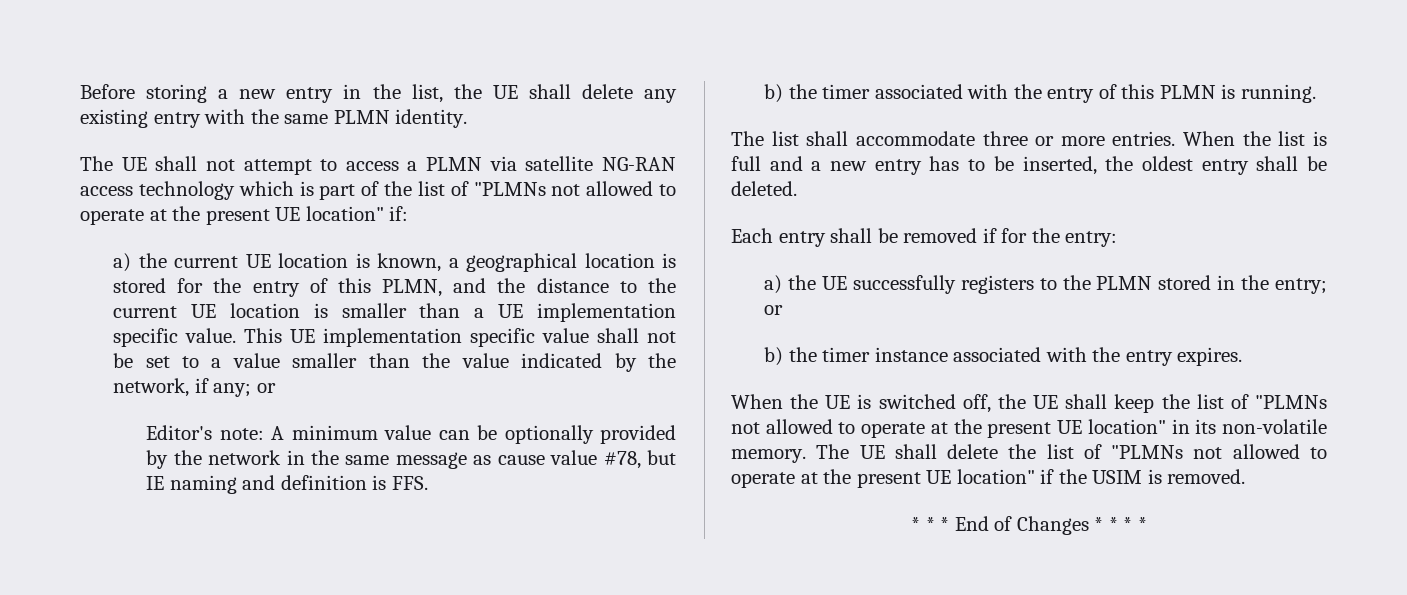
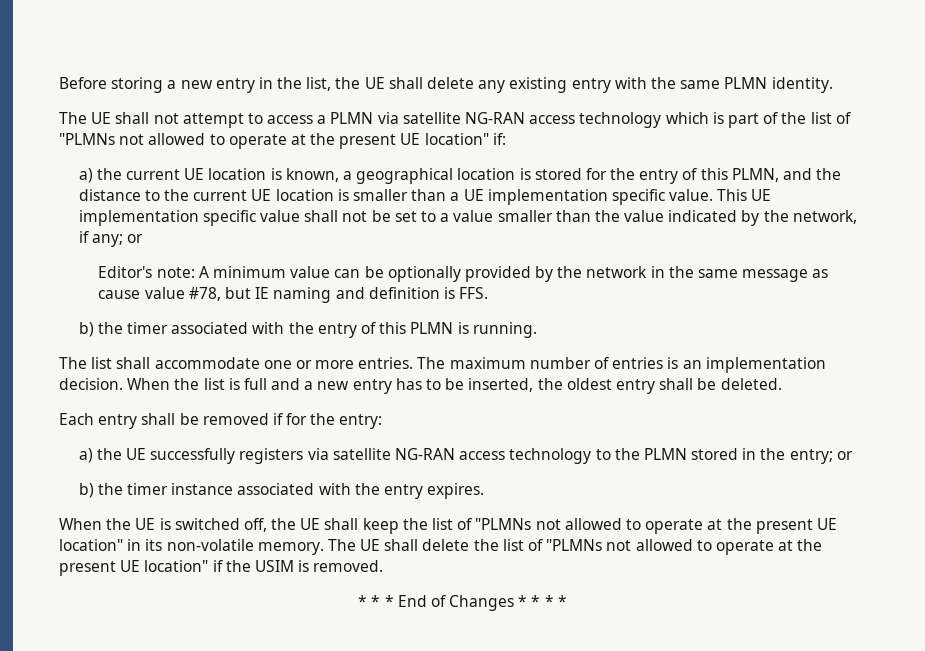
- The list shall accommodate three or more entries.
+ The list shall accommodate one or more entries.
+ The maximum number of entries is an implementation decision.
- a) the UE successfully registers to the PLMN stored in the entry; or
+ a) the UE successfully registers via satellite NG-RAN access technology to the PLMN stored in the entry; or

